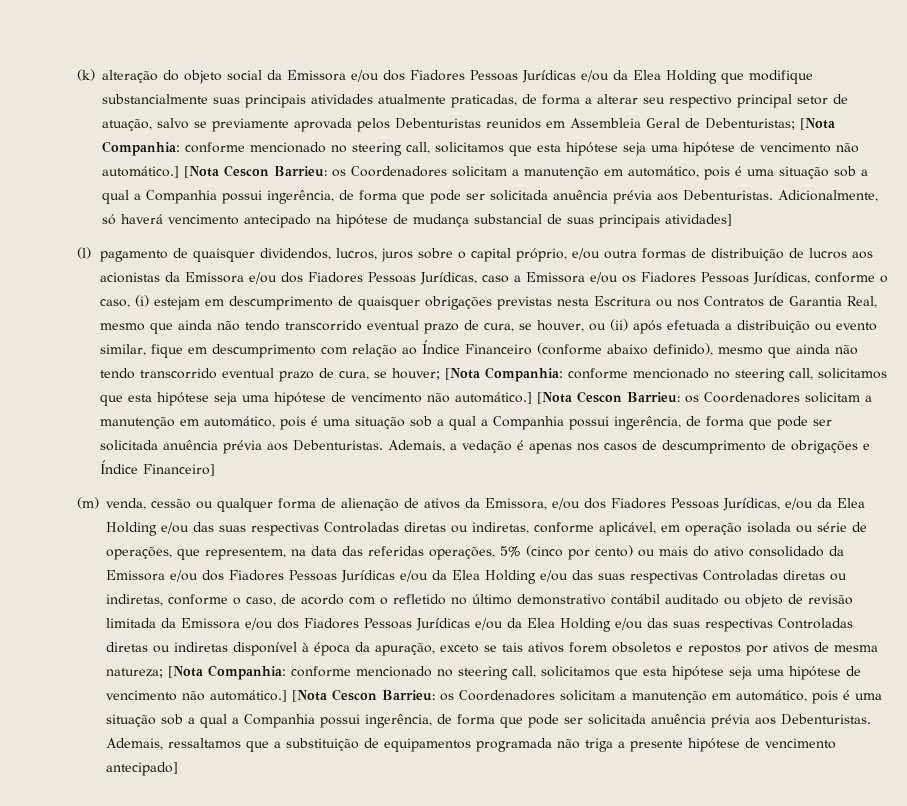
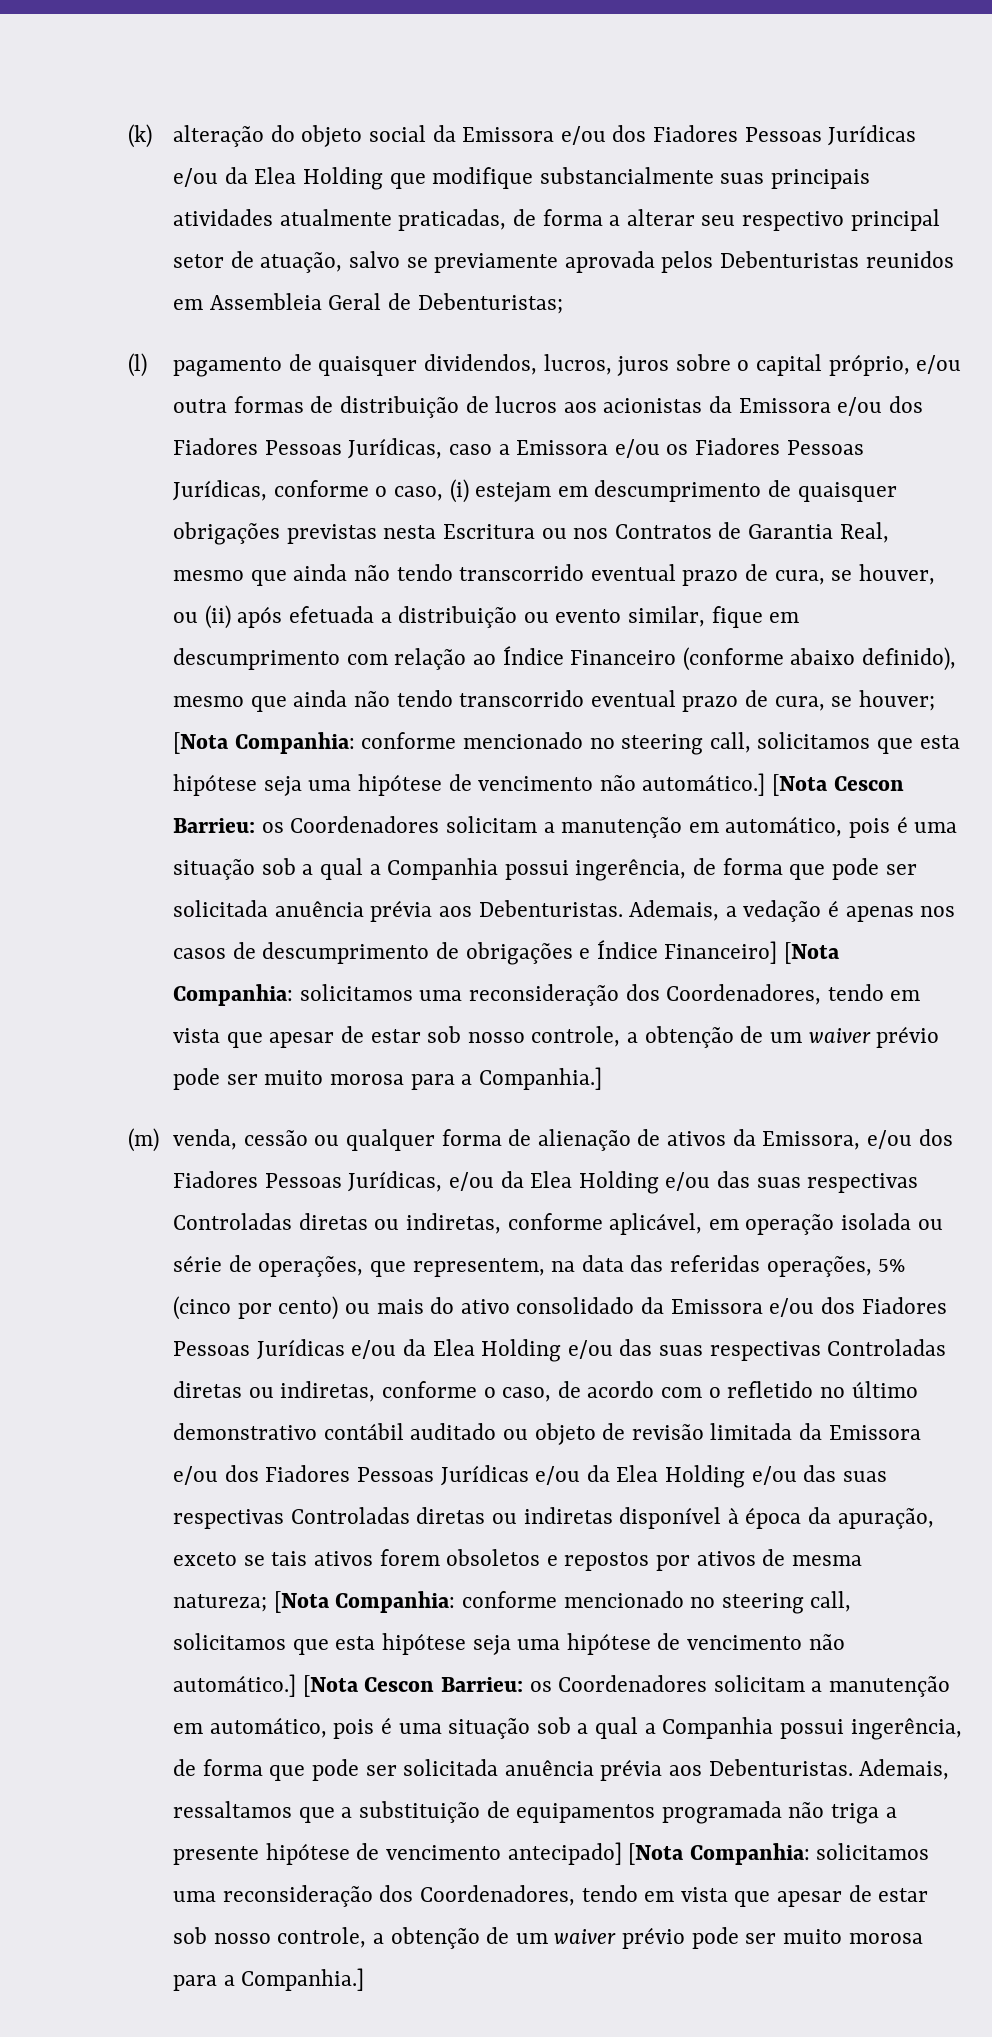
- (k) alteração do objeto social da Emissora e/ou dos Fiadores Pessoas Jurídicas e/ou da Elea Holding que modifique substancialmente suas principais atividades atualmente praticadas, de forma a alterar seu respectivo principal setor de atuação, salvo se previamente aprovada pelos Debenturistas reunidos em Assembleia Geral de Debenturistas; [Nota Companhia: conforme mencionado no steering call, solicitamos que esta hipótese seja uma hipótese de vencimento não automático.] [Nota Cescon Barrieu: os Coordenadores solicitam a manutenção em automático, pois é uma situação sob a qual a Companhia possui ingerência, de forma que pode ser solicitada anuência prévia aos Debenturistas. Adicionalmente, só haverá vencimento antecipado na hipótese de mudança substancial de suas principais atividades]
+ (k) alteração do objeto social da Emissora e/ou dos Fiadores Pessoas Jurídicas e/ou da Elea Holding que modifique substancialmente suas principais atividades atualmente praticadas, de forma a alterar seu respectivo principal setor de atuação, salvo se previamente aprovada pelos Debenturistas reunidos em Assembleia Geral de Debenturistas;
- Ademais, a vedação é apenas nos casos de descumprimento de obrigações e Índice Financeiro]
+ Ademais, a vedação é apenas nos casos de descumprimento de obrigações e Índice Financeiro] [Nota Companhia: solicitamos uma reconsideração dos Coordenadores, tendo em vista que apesar de estar sob nosso controle, a obtenção de um waiver prévio pode ser muito morosa para a Companhia.]
- Ademais, ressaltamos que a substituição de equipamentos programada não triga a presente hipótese de vencimento antecipado]
+ Ademais, ressaltamos que a substituição de equipamentos programada não triga a presente hipótese de vencimento antecipado] [Nota Companhia: solicitamos uma reconsideração dos Coordenadores, tendo em vista que apesar de estar sob nosso controle, a obtenção de um waiver prévio pode ser muito morosa para a Companhia.]

